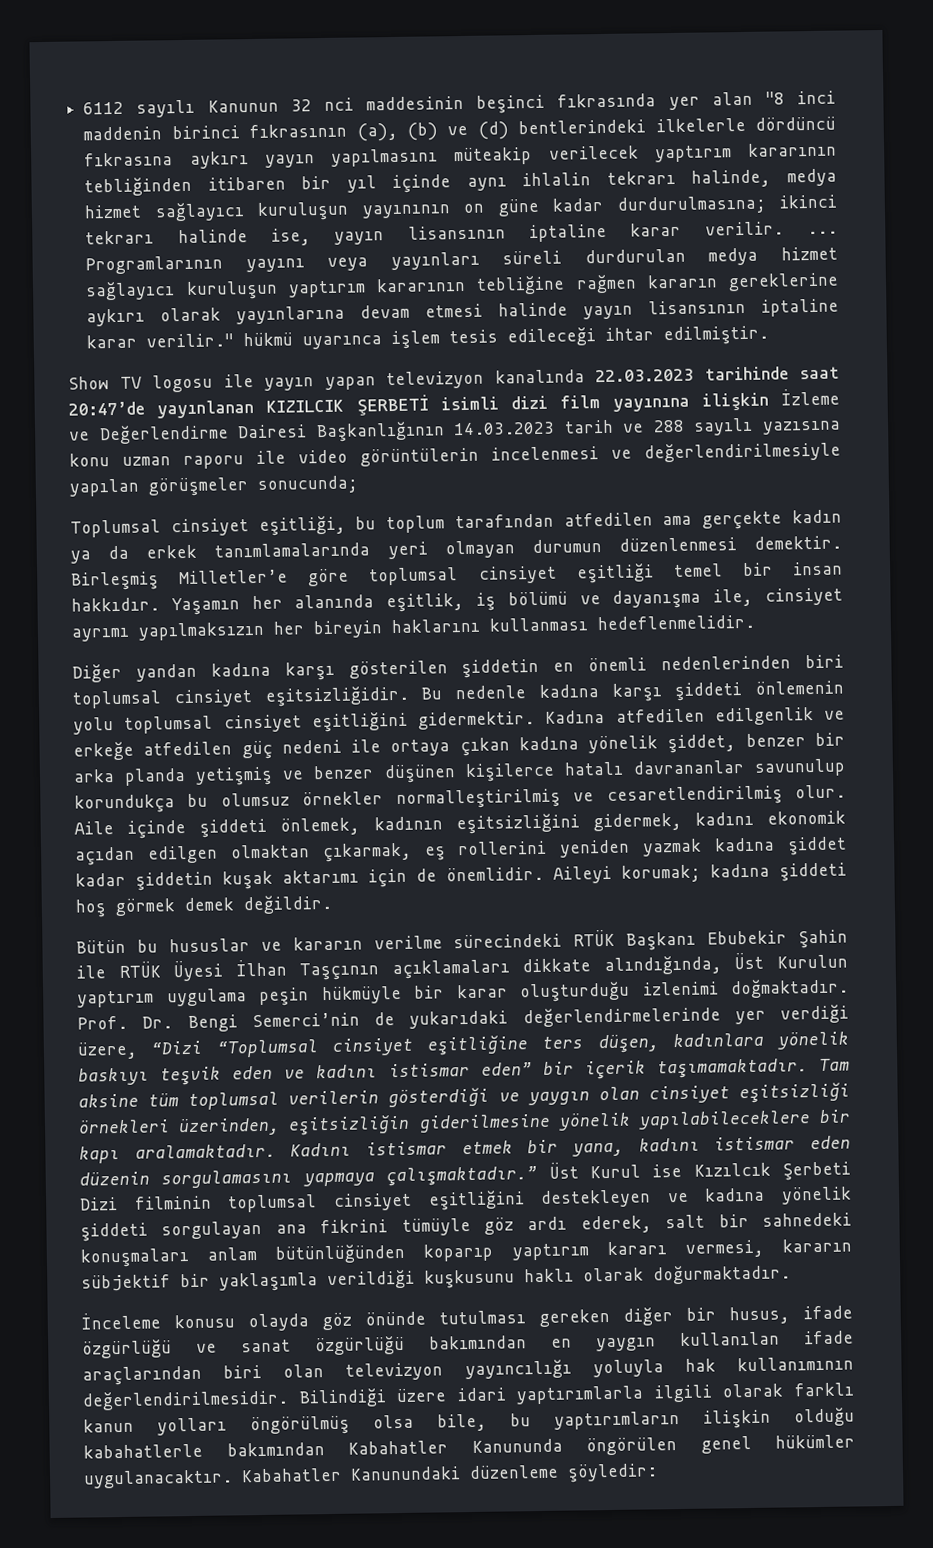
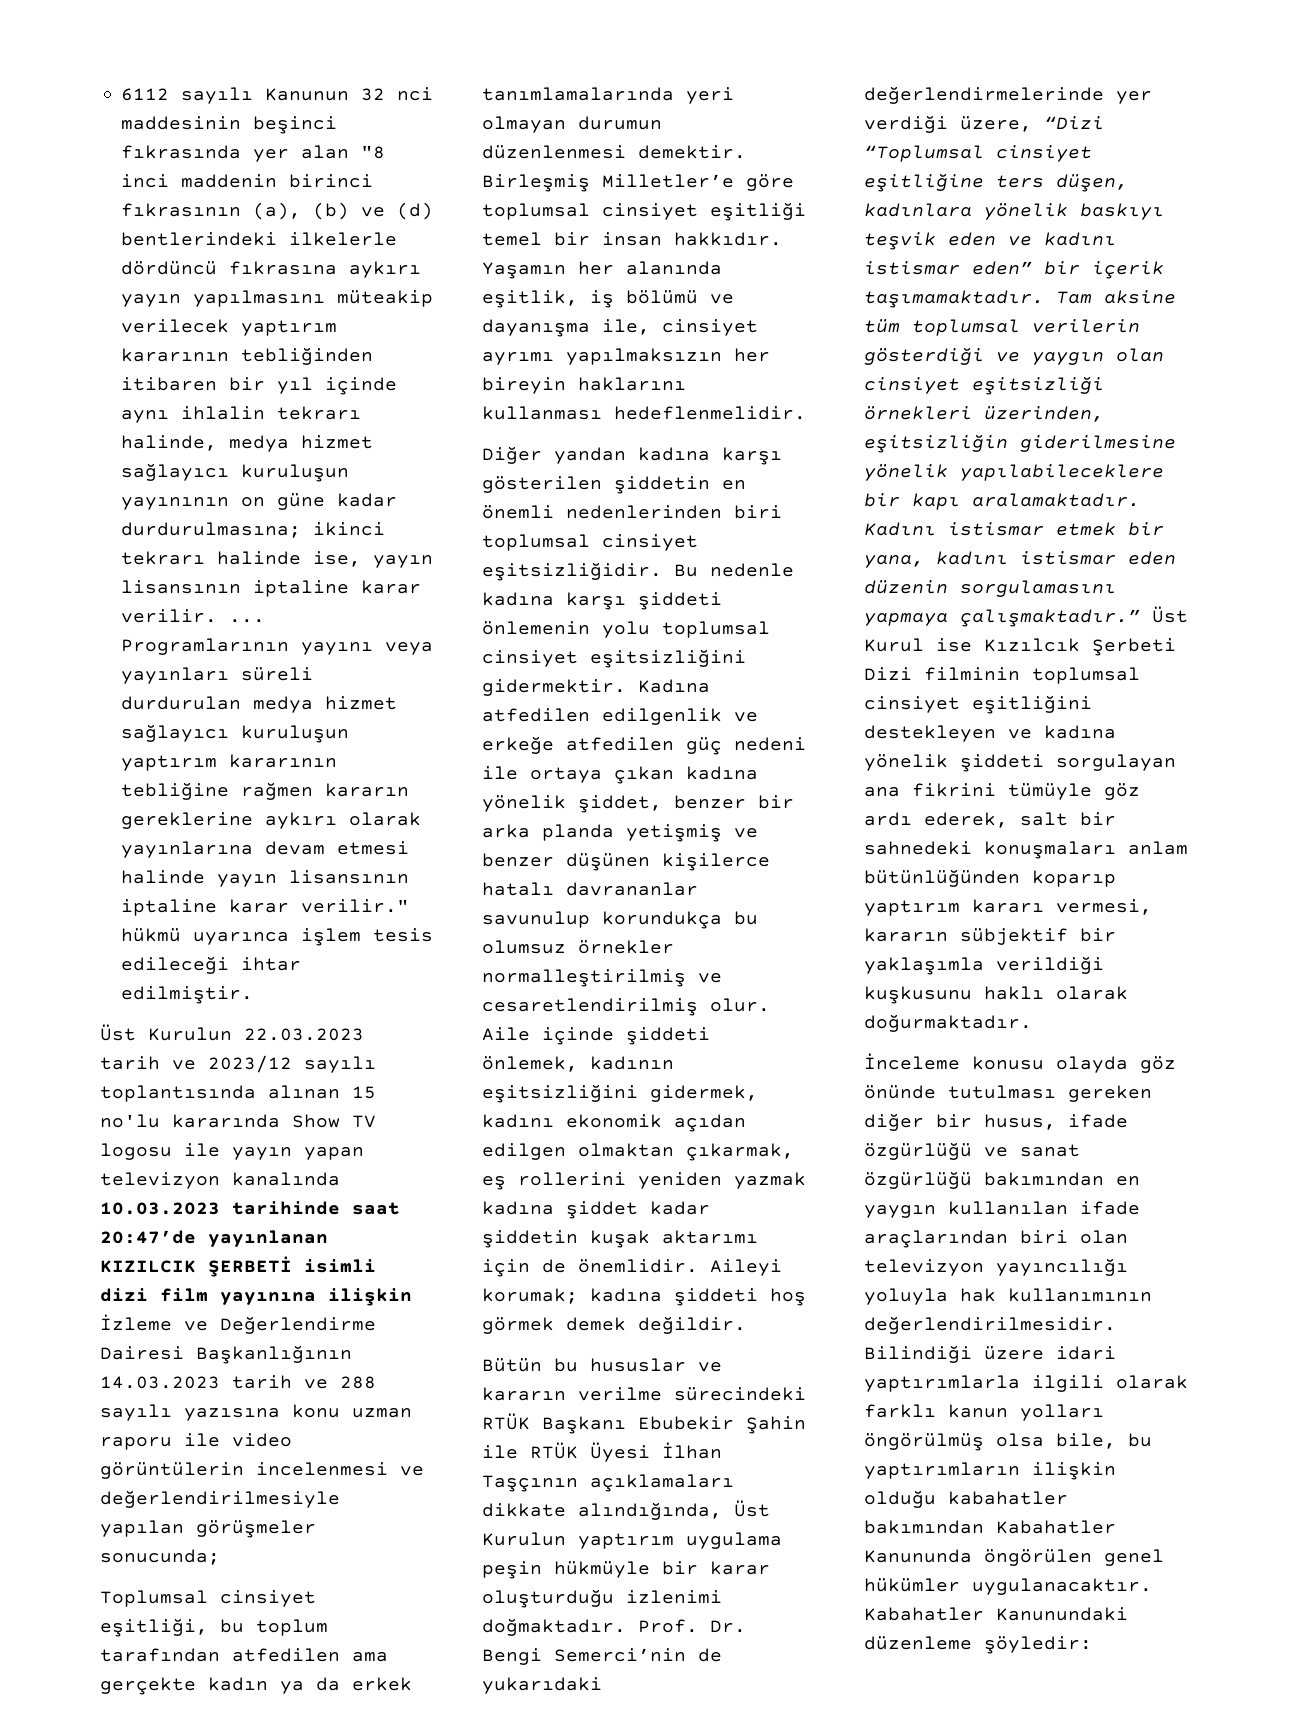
- Show TV logosu ile yayın yapan televizyon kanalında 22.03.2023 tarihinde saat 20:47’de yayınlanan KIZILCIK ŞERBETİ isimli dizi film yayınına ilişkin İzleme ve Değerlendirme Dairesi Başkanlığının 14.03.2023 tarih ve 288 sayılı yazısına konu uzman raporu ile video görüntülerin incelenmesi ve değerlendirilmesiyle yapılan görüşmeler sonucunda;
+ Üst Kurulun 22.03.2023 tarih ve 2023/12 sayılı toplantısında alınan 15 no'lu kararında Show TV logosu ile yayın yapan televizyon kanalında 10.03.2023 tarihinde saat 20:47’de yayınlanan KIZILCIK ŞERBETİ isimli dizi film yayınına ilişkin İzleme ve Değerlendirme Dairesi Başkanlığının 14.03.2023 tarih ve 288 sayılı yazısına konu uzman raporu ile video görüntülerin incelenmesi ve değerlendirilmesiyle yapılan görüşmeler sonucunda;
- Bu nedenle kadına karşı şiddeti önlemenin yolu toplumsal cinsiyet eşitliğini gidermektir.
+ Bu nedenle kadına karşı şiddeti önlemenin yolu toplumsal cinsiyet eşitsizliğini gidermektir.
- Bilindiği üzere idari yaptırımlarla ilgili olarak farklı kanun yolları öngörülmüş olsa bile, bu yaptırımların ilişkin olduğu kabahatlerle bakımından Kabahatler Kanununda öngörülen genel hükümler uygulanacaktır.
+ Bilindiği üzere idari yaptırımlarla ilgili olarak farklı kanun yolları öngörülmüş olsa bile, bu yaptırımların ilişkin olduğu kabahatler bakımından Kabahatler Kanununda öngörülen genel hükümler uygulanacaktır.

